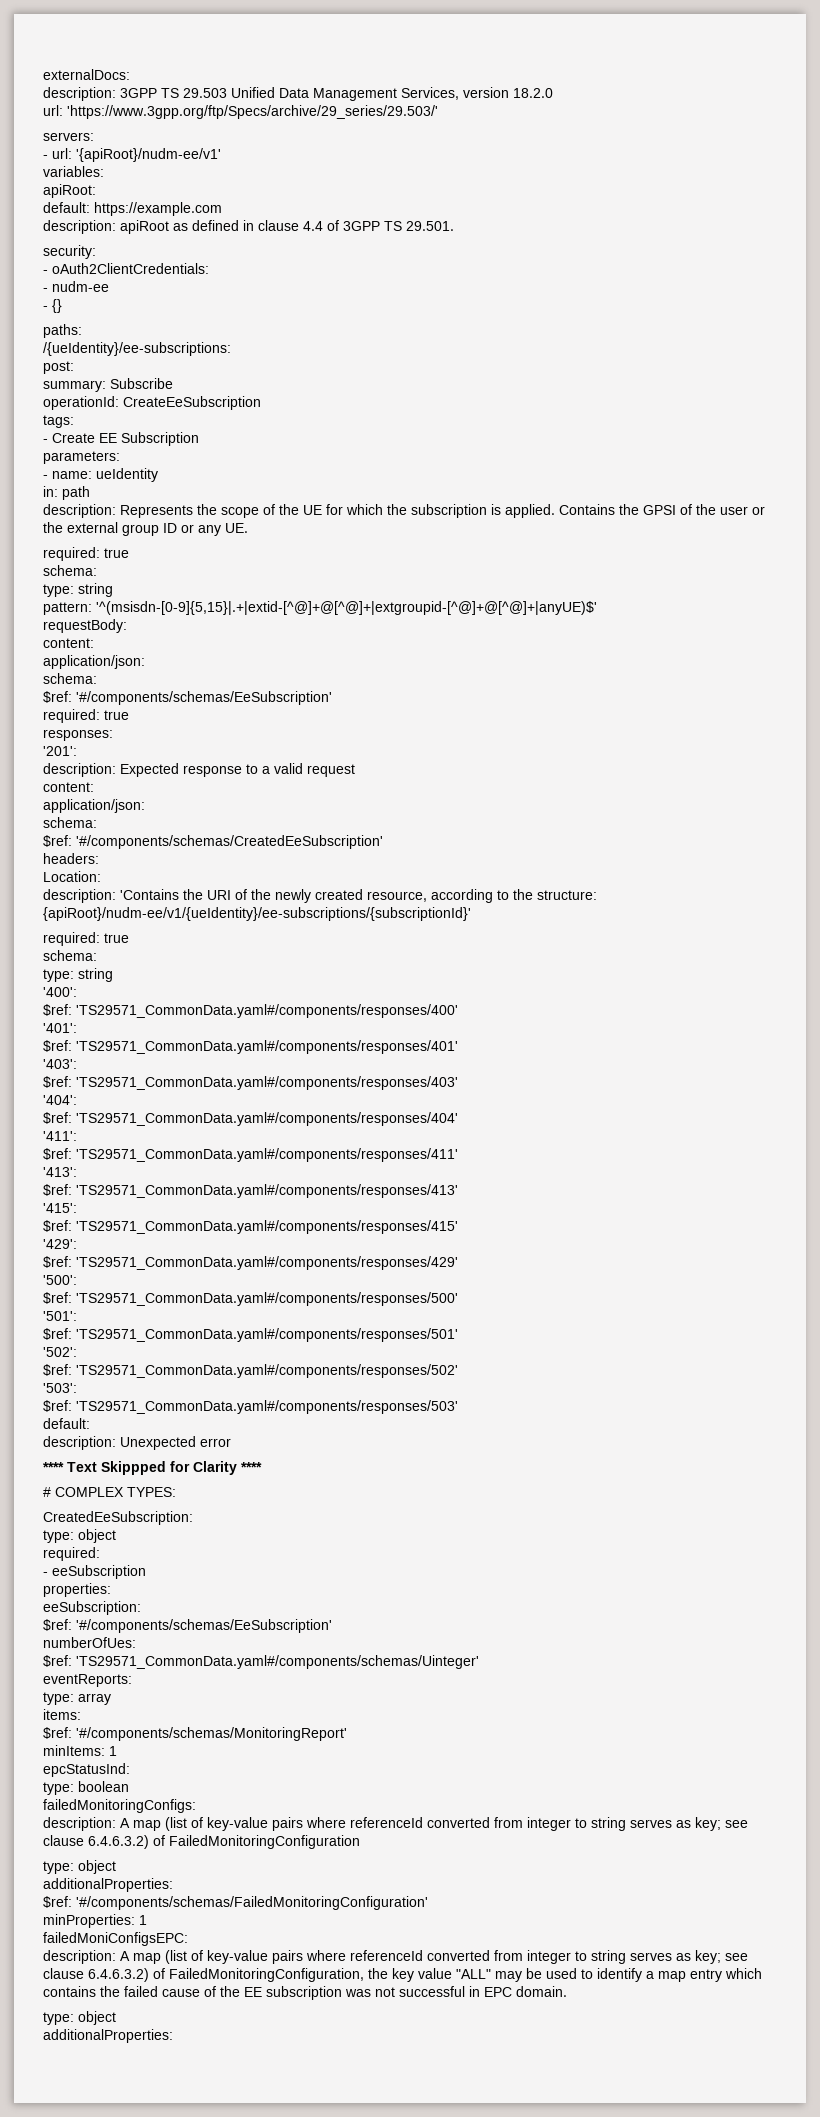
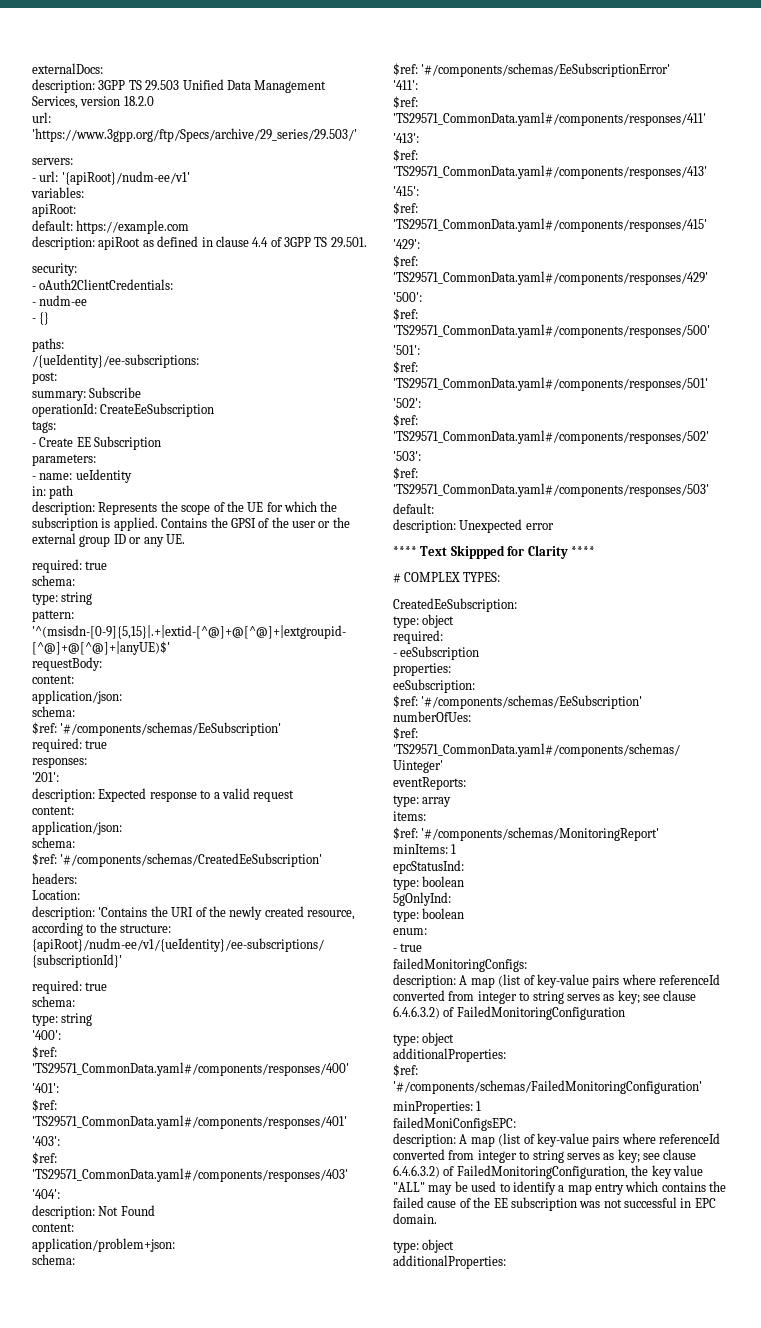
- $ref: 'TS29571_CommonData.yaml#/components/responses/404'
+ description: Not Found
+ content:
+ application/problem+json:
+ schema:
+ $ref: '#/components/schemas/EeSubscriptionError'
+ 5gOnlyInd:
+ type: boolean
+ enum:
+ - true

